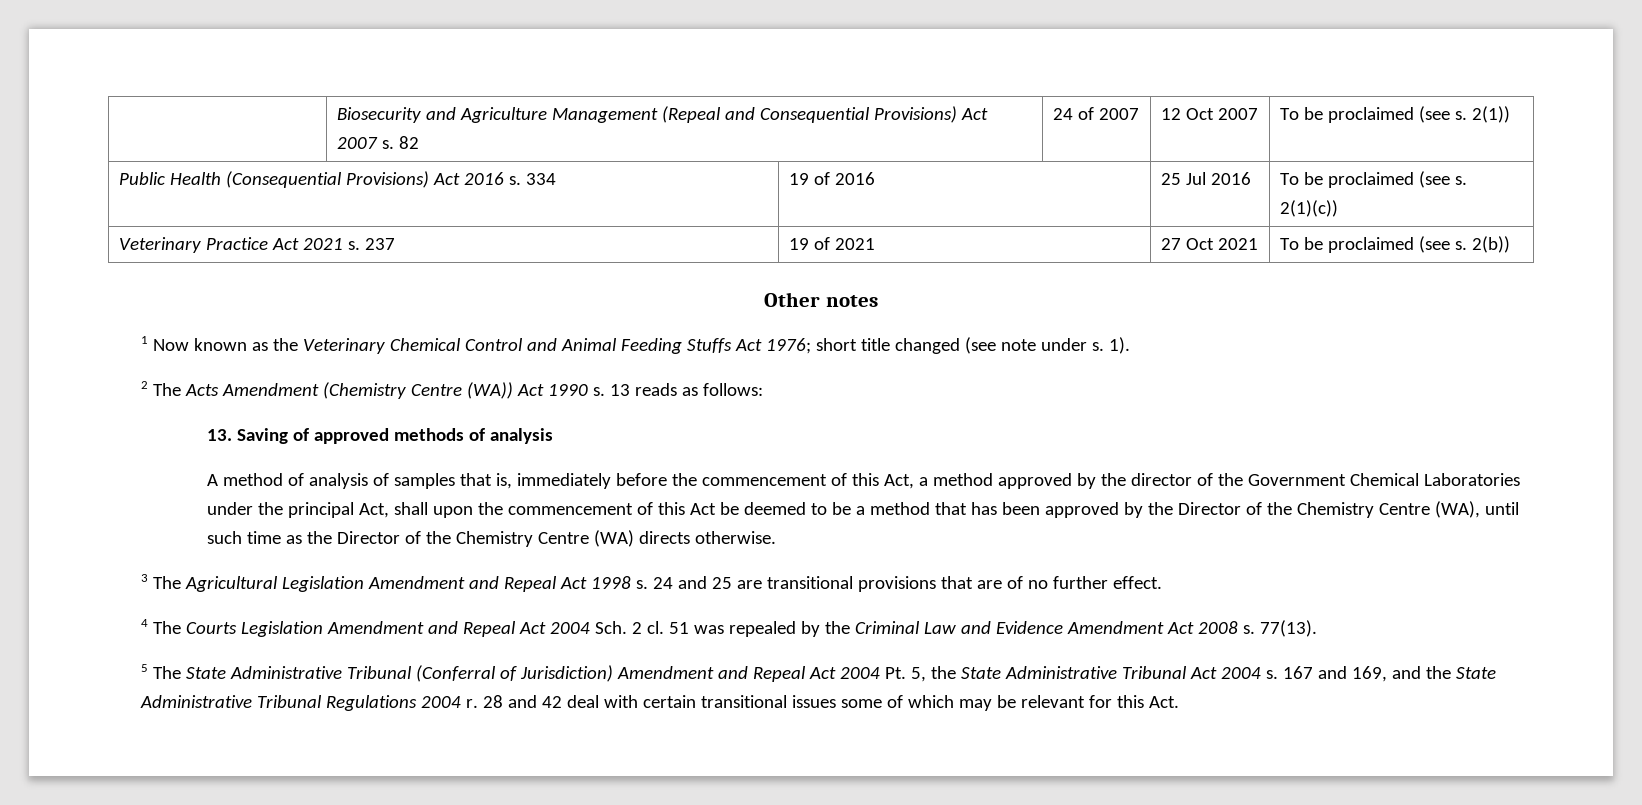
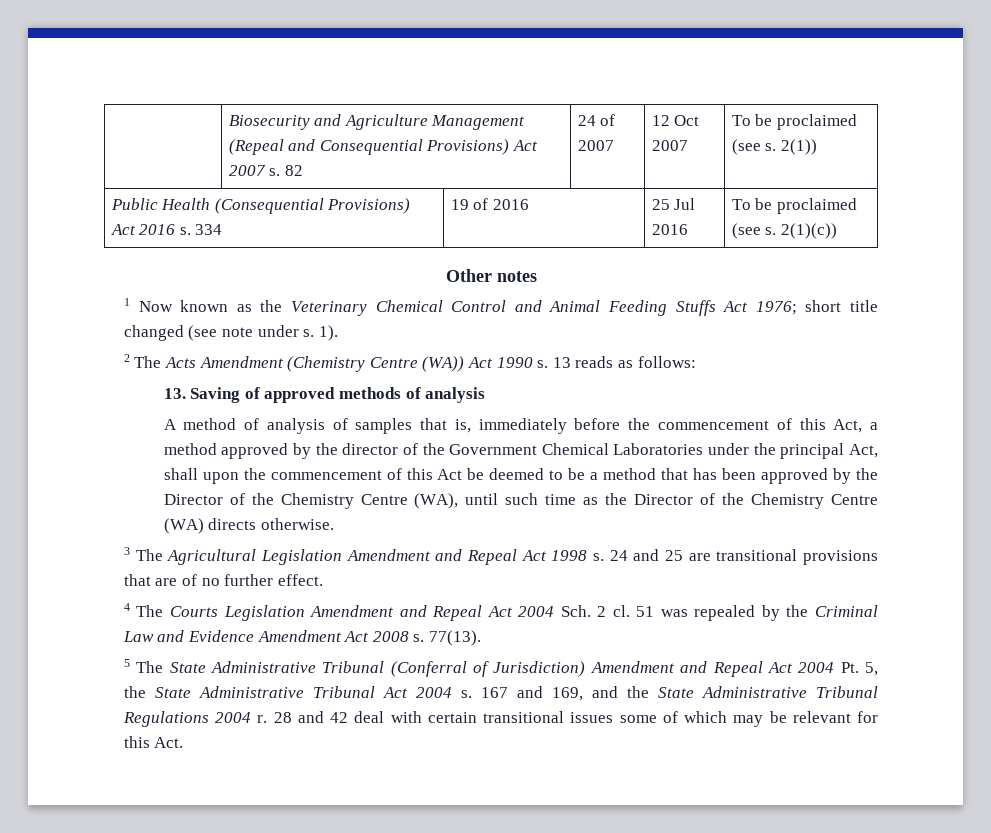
- Veterinary Practice Act 2021 s. 237 | 19 of 2021 | 27 Oct 2021 | To be proclaimed (see s. 2(b))

